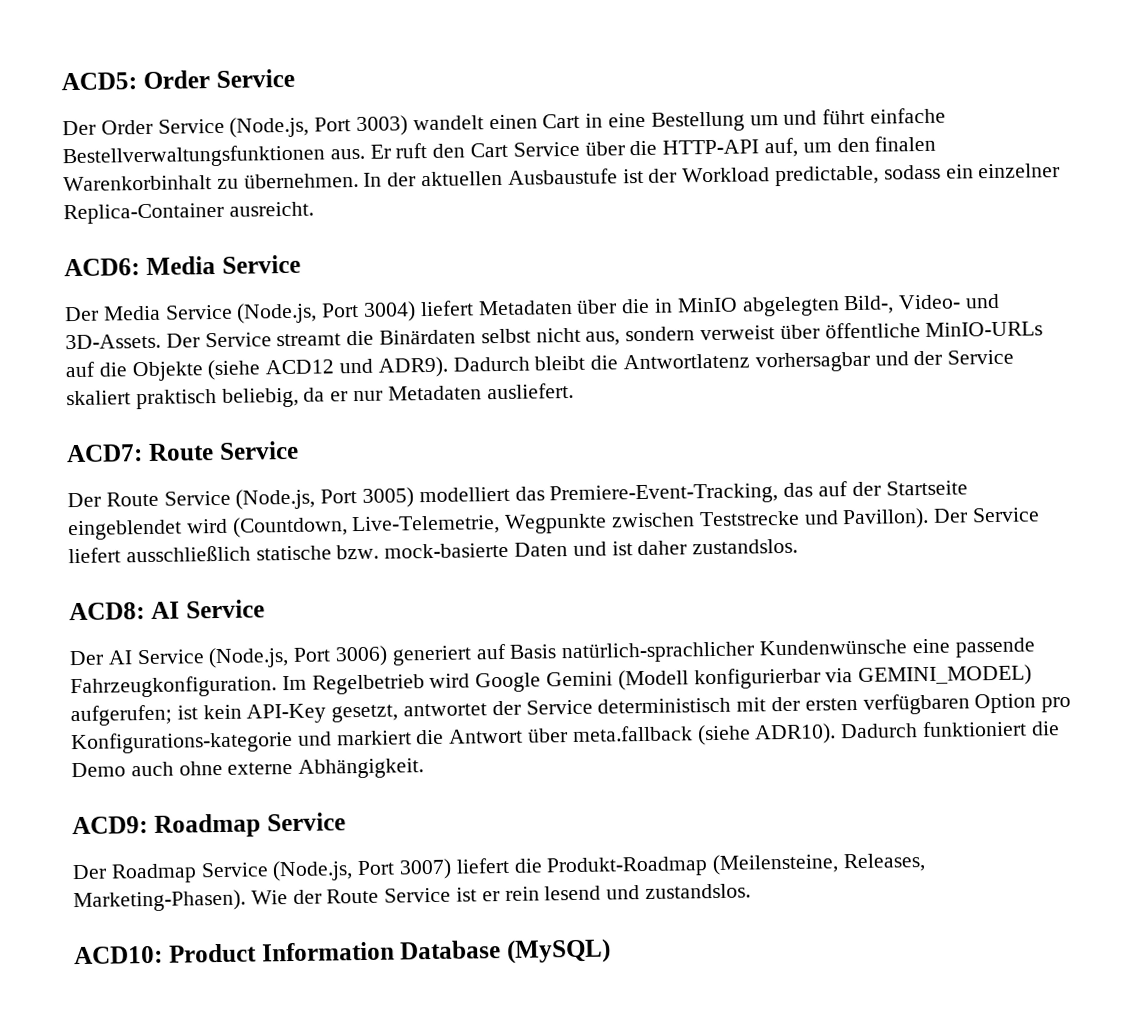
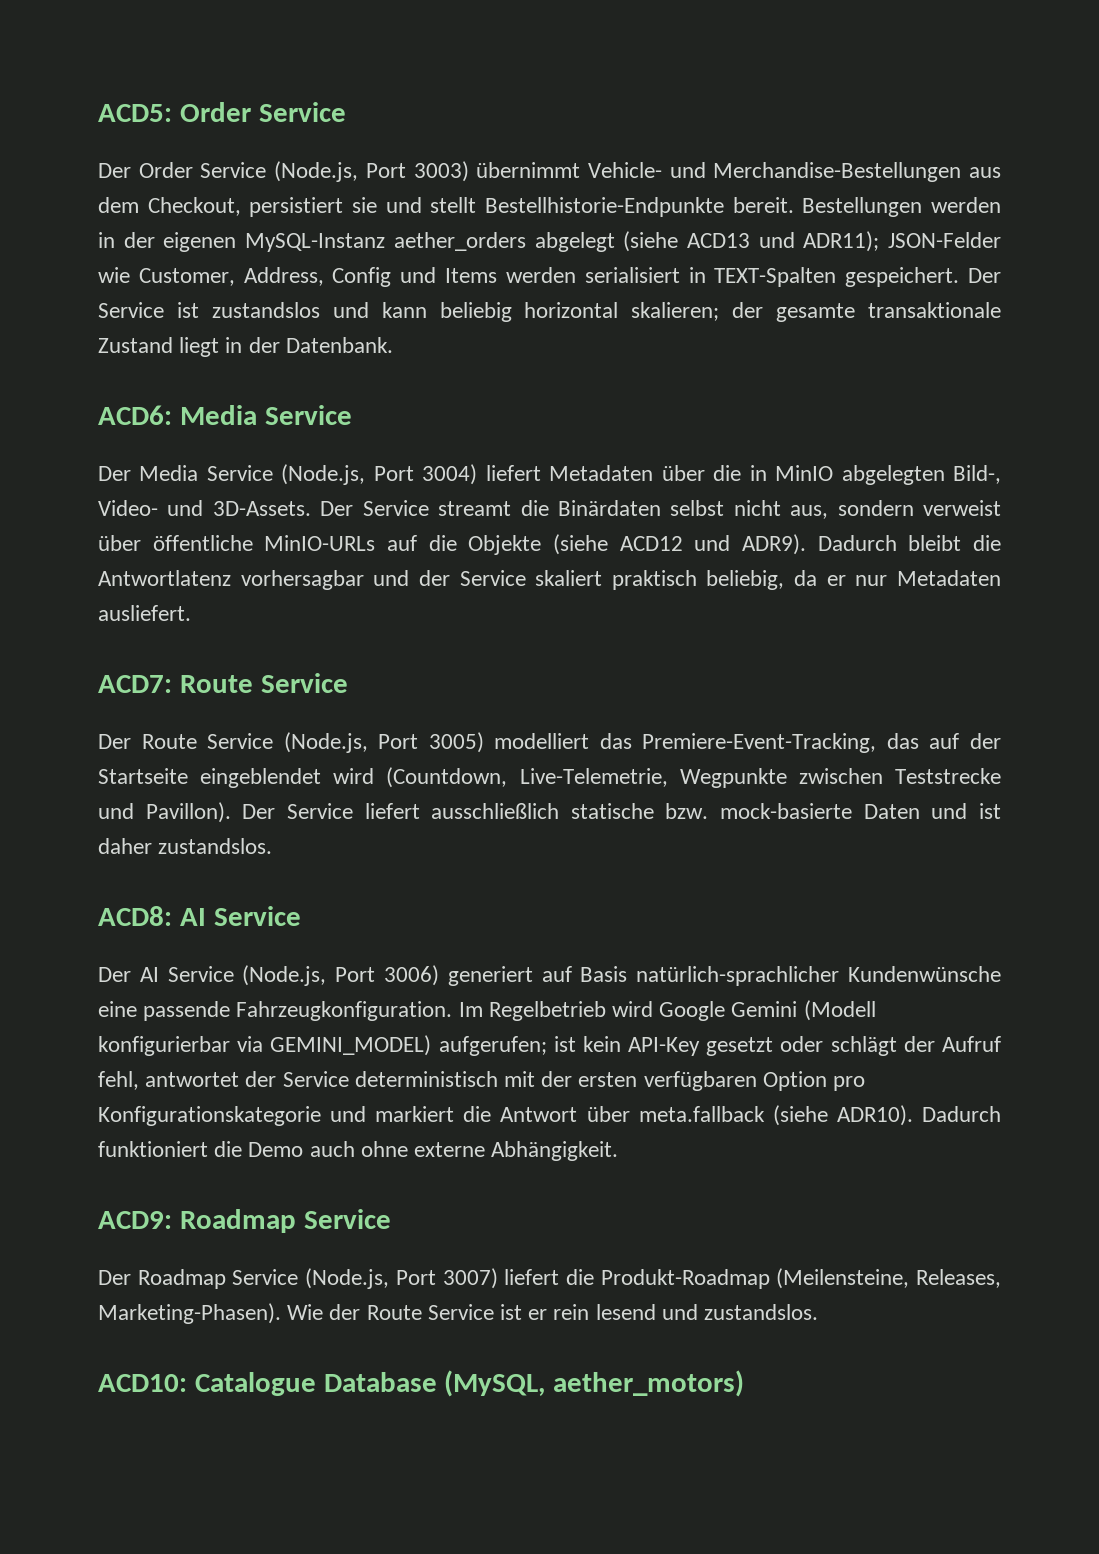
- Der Order Service (Node.js, Port 3003) wandelt einen Cart in eine Bestellung um und führt einfache Bestellverwaltungsfunktionen aus. Er ruft den Cart Service über die HTTP-API auf, um den finalen Warenkorbinhalt zu übernehmen. In der aktuellen Ausbaustufe ist der Workload predictable, sodass ein einzelner Replica-Container ausreicht.
+ Der Order Service (Node.js, Port 3003) übernimmt Vehicle- und Merchandise-Bestellungen aus dem Checkout, persistiert sie und stellt Bestellhistorie-Endpunkte bereit. Bestellungen werden in der eigenen MySQL-Instanz aether_orders abgelegt (siehe ACD13 und ADR11); JSON-Felder wie Customer, Address, Config und Items werden serialisiert in TEXT-Spalten gespeichert. Der Service ist zustandslos und kann beliebig horizontal skalieren; der gesamte transaktionale Zustand liegt in der Datenbank.
- Im Regelbetrieb wird Google Gemini (Modell konfigurierbar via GEMINI_MODEL) aufgerufen; ist kein API-Key gesetzt, antwortet der Service deterministisch mit der ersten verfügbaren Option pro Konfigurations-kategorie und markiert die Antwort über meta.fallback (siehe ADR10).
+ Im Regelbetrieb wird Google Gemini (Modell konfigurierbar via GEMINI_MODEL) aufgerufen; ist kein API-Key gesetzt oder schlägt der Aufruf fehl, antwortet der Service deterministisch mit der ersten verfügbaren Option pro Konfigurationskategorie und markiert die Antwort über meta.fallback (siehe ADR10).
- ACD10: Product Information Database (MySQL)
+ ACD10: Catalogue Database (MySQL, aether_motors)

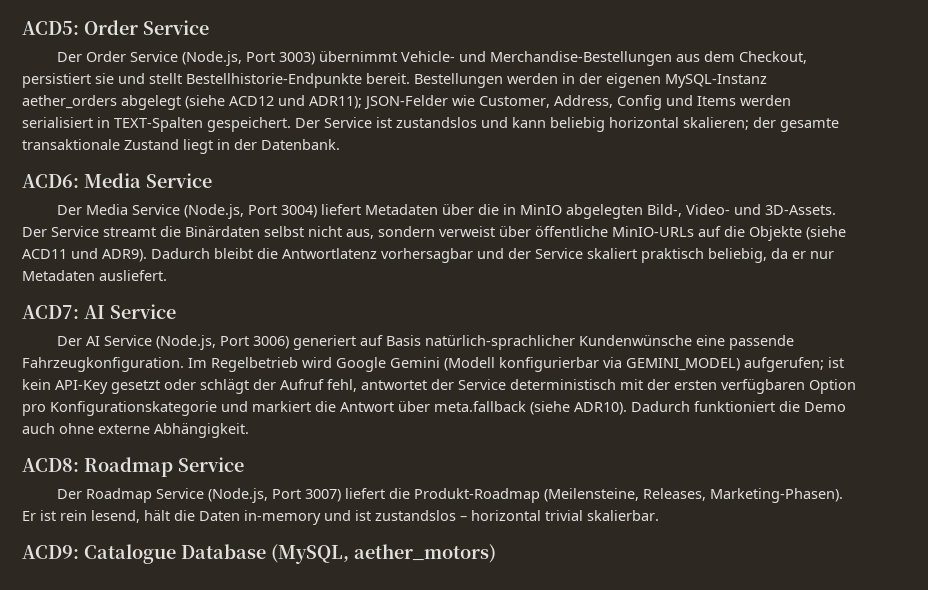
- Bestellungen werden in der eigenen MySQL-Instanz aether_orders abgelegt (siehe ACD13 und ADR11); JSON-Felder wie Customer, Address, Config und Items werden serialisiert in TEXT-Spalten gespeichert.
+ Bestellungen werden in der eigenen MySQL-Instanz aether_orders abgelegt (siehe ACD12 und ADR11); JSON-Felder wie Customer, Address, Config und Items werden serialisiert in TEXT-Spalten gespeichert.
- Der Service streamt die Binärdaten selbst nicht aus, sondern verweist über öffentliche MinIO-URLs auf die Objekte (siehe ACD12 und ADR9).
+ Der Service streamt die Binärdaten selbst nicht aus, sondern verweist über öffentliche MinIO-URLs auf die Objekte (siehe ACD11 und ADR9).
- ACD7: Route Service
- Der Route Service (Node.js, Port 3005) modelliert das Premiere-Event-Tracking, das auf der Startseite eingeblendet wird (Countdown, Live-Telemetrie, Wegpunkte zwischen Teststrecke und Pavillon). Der Service liefert ausschließlich statische bzw. mock-basierte Daten und ist daher zustandslos.
- ACD8: AI Service
+ ACD7: AI Service
- ACD9: Roadmap Service
+ ACD8: Roadmap Service
- Wie der Route Service ist er rein lesend und zustandslos.
- ACD10: Catalogue Database (MySQL, aether_motors)
+ Er ist rein lesend, hält die Daten in-memory und ist zustandslos – horizontal trivial skalierbar.
+ ACD9: Catalogue Database (MySQL, aether_motors)

